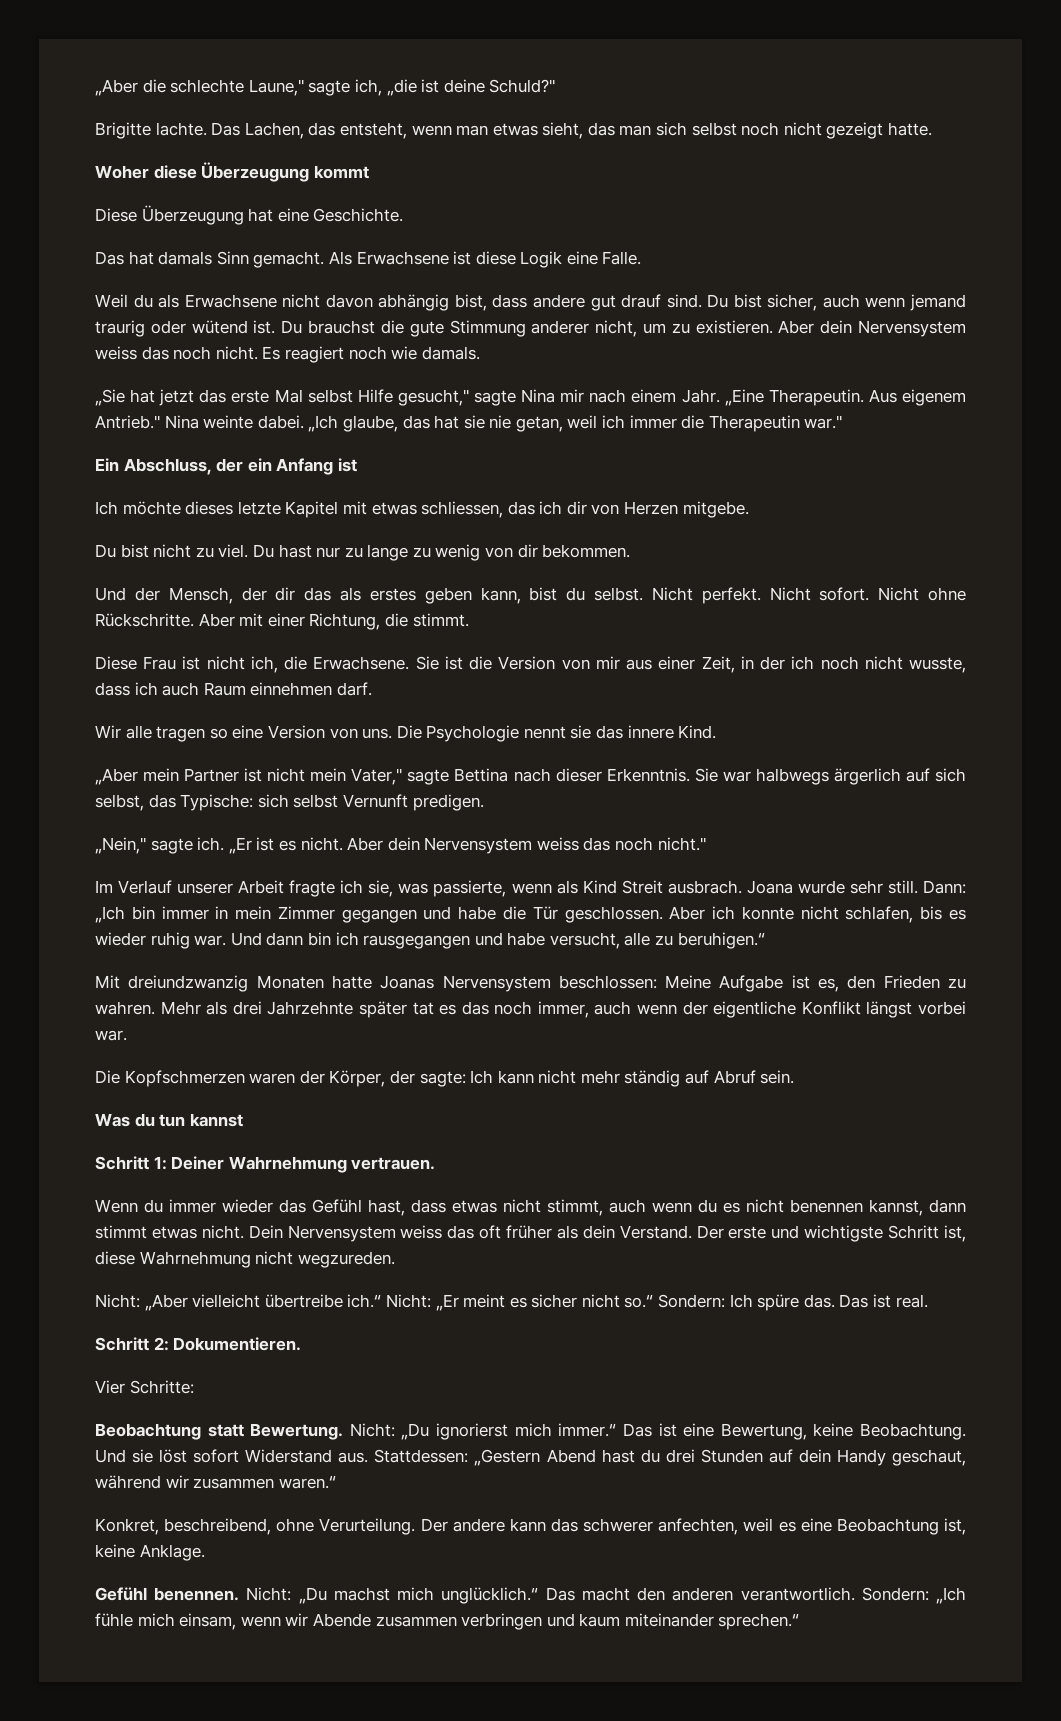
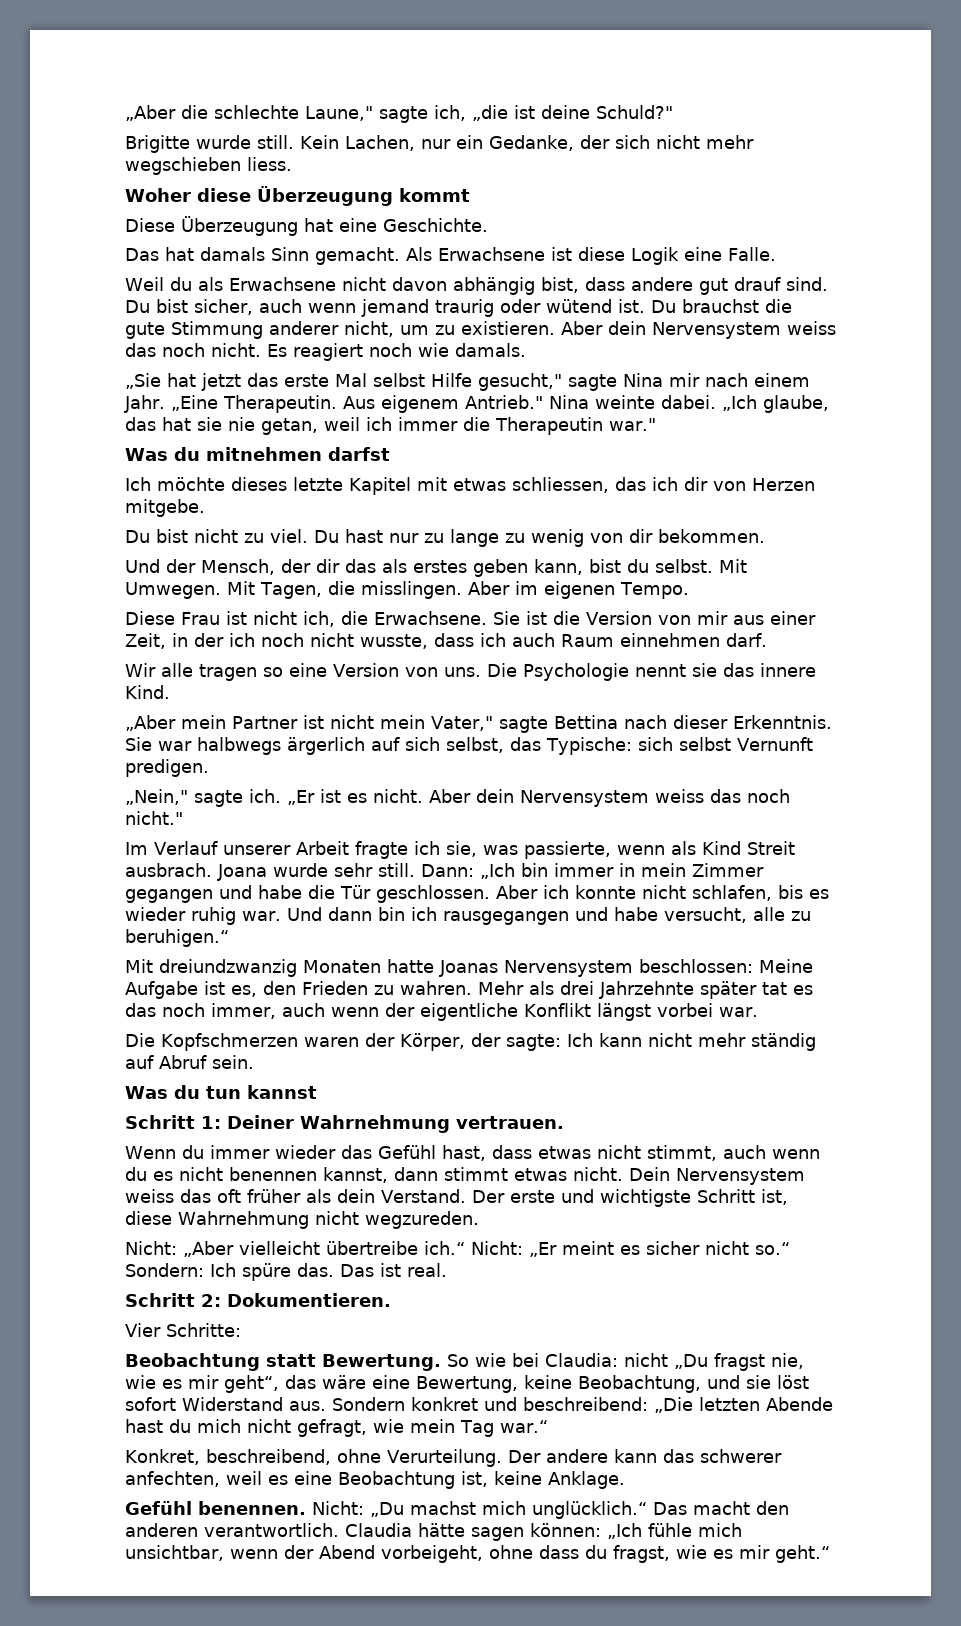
- Brigitte lachte. Das Lachen, das entsteht, wenn man etwas sieht, das man sich selbst noch nicht gezeigt hatte.
+ Brigitte wurde still. Kein Lachen, nur ein Gedanke, der sich nicht mehr wegschieben liess.
- Ein Abschluss, der ein Anfang ist
+ Was du mitnehmen darfst
- Nicht perfekt. Nicht sofort. Nicht ohne Rückschritte. Aber mit einer Richtung, die stimmt.
+ Mit Umwegen. Mit Tagen, die misslingen. Aber im eigenen Tempo.
- Nicht: „Du ignorierst mich immer.“ Das ist eine Bewertung, keine Beobachtung. Und sie löst sofort Widerstand aus.
+ So wie bei Claudia: nicht „Du fragst nie, wie es mir geht“, das wäre eine Bewertung, keine Beobachtung, und sie löst sofort Widerstand aus.
- Stattdessen: „Gestern Abend hast du drei Stunden auf dein Handy geschaut, während wir zusammen waren.“
+ Sondern konkret und beschreibend: „Die letzten Abende hast du mich nicht gefragt, wie mein Tag war.“
- Sondern: „Ich fühle mich einsam, wenn wir Abende zusammen verbringen und kaum miteinander sprechen.“
+ Claudia hätte sagen können: „Ich fühle mich unsichtbar, wenn der Abend vorbeigeht, ohne dass du fragst, wie es mir geht.“

